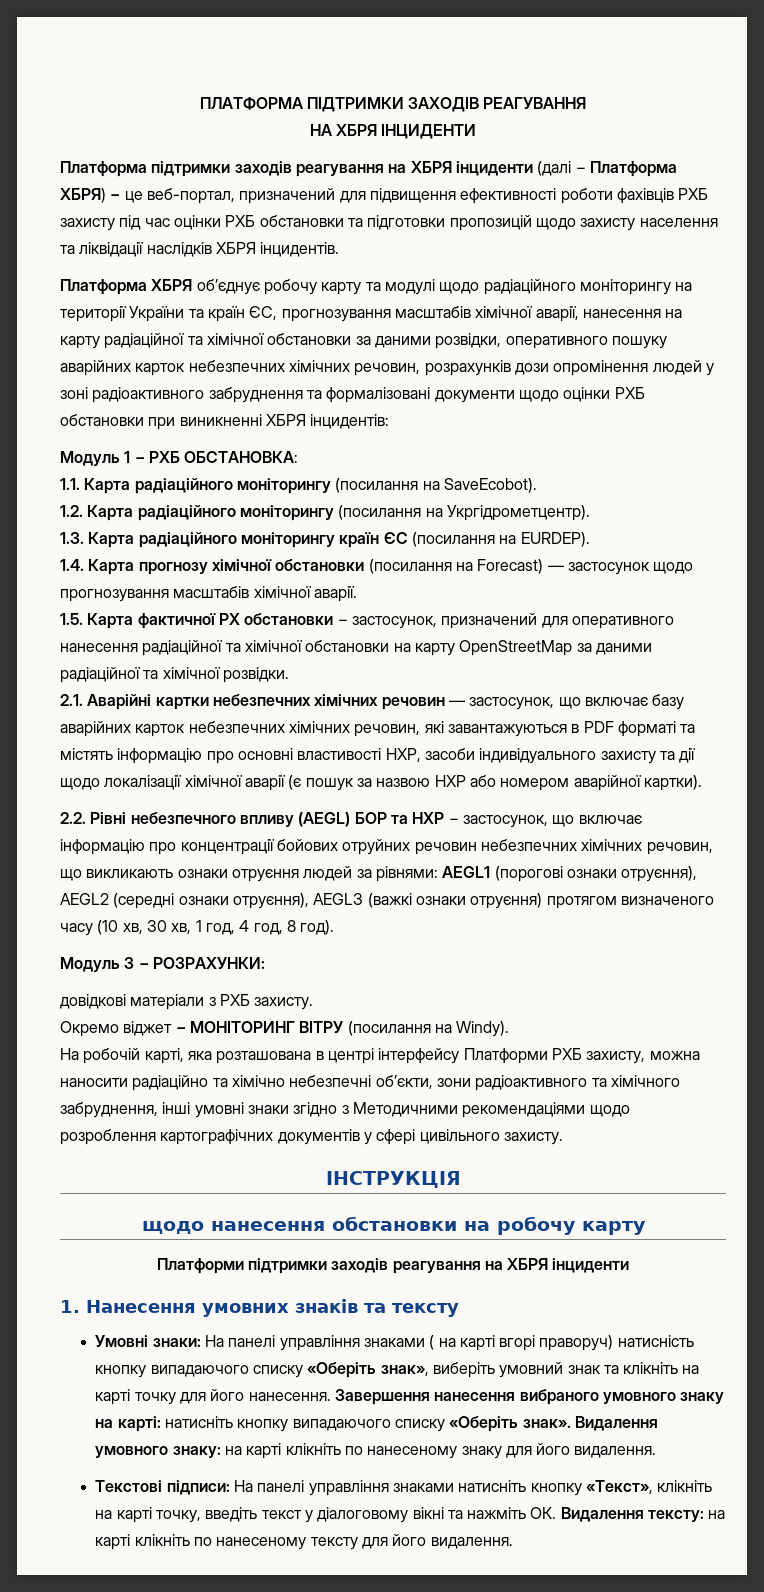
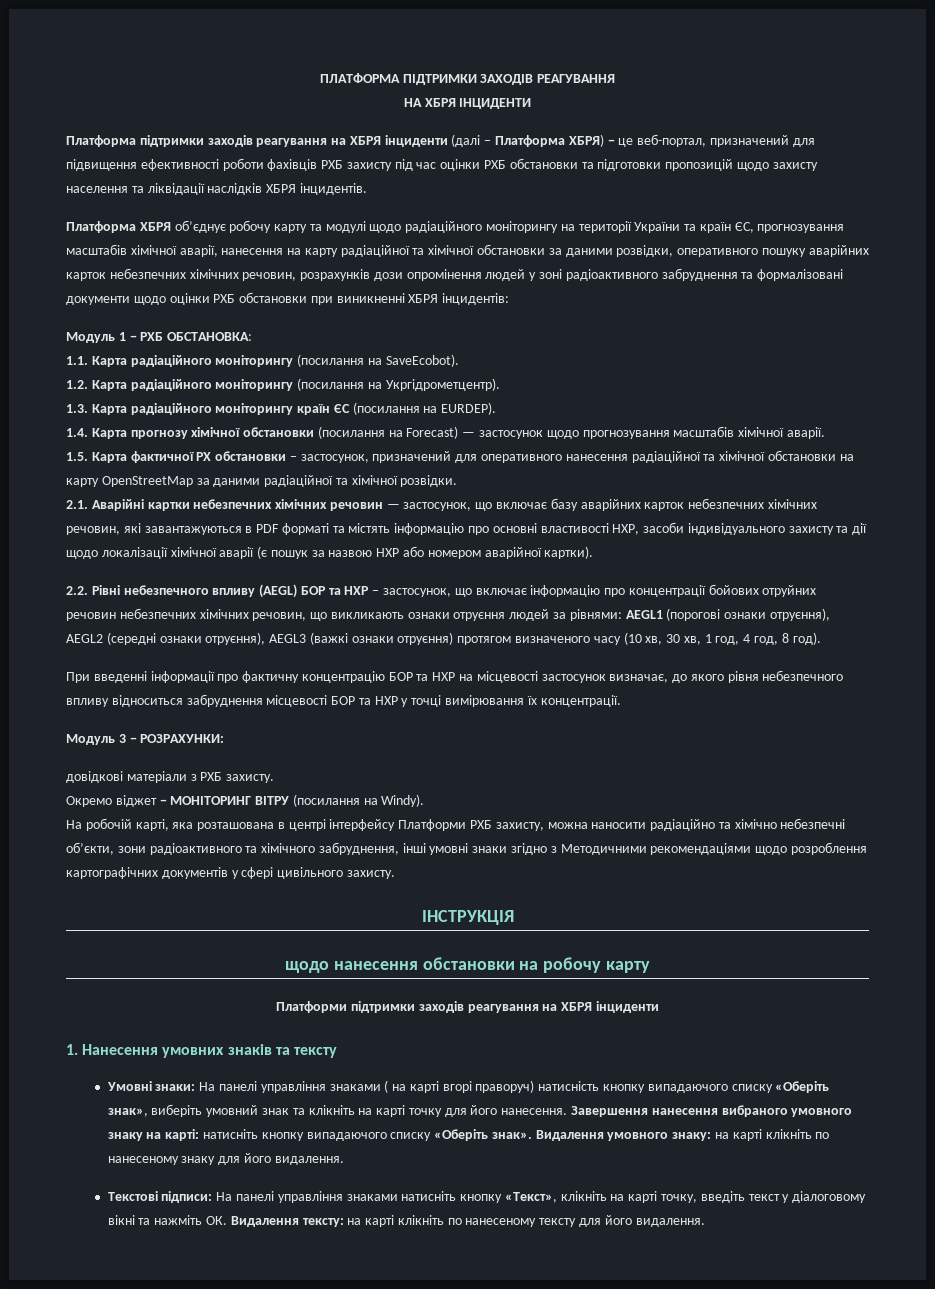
+ При введенні інформації про фактичну концентрацію БОР та НХР на місцевості застосунок визначає, до якого рівня небезпечного впливу відноситься забруднення місцевості БОР та НХР у точці вимірювання їх концентрації.

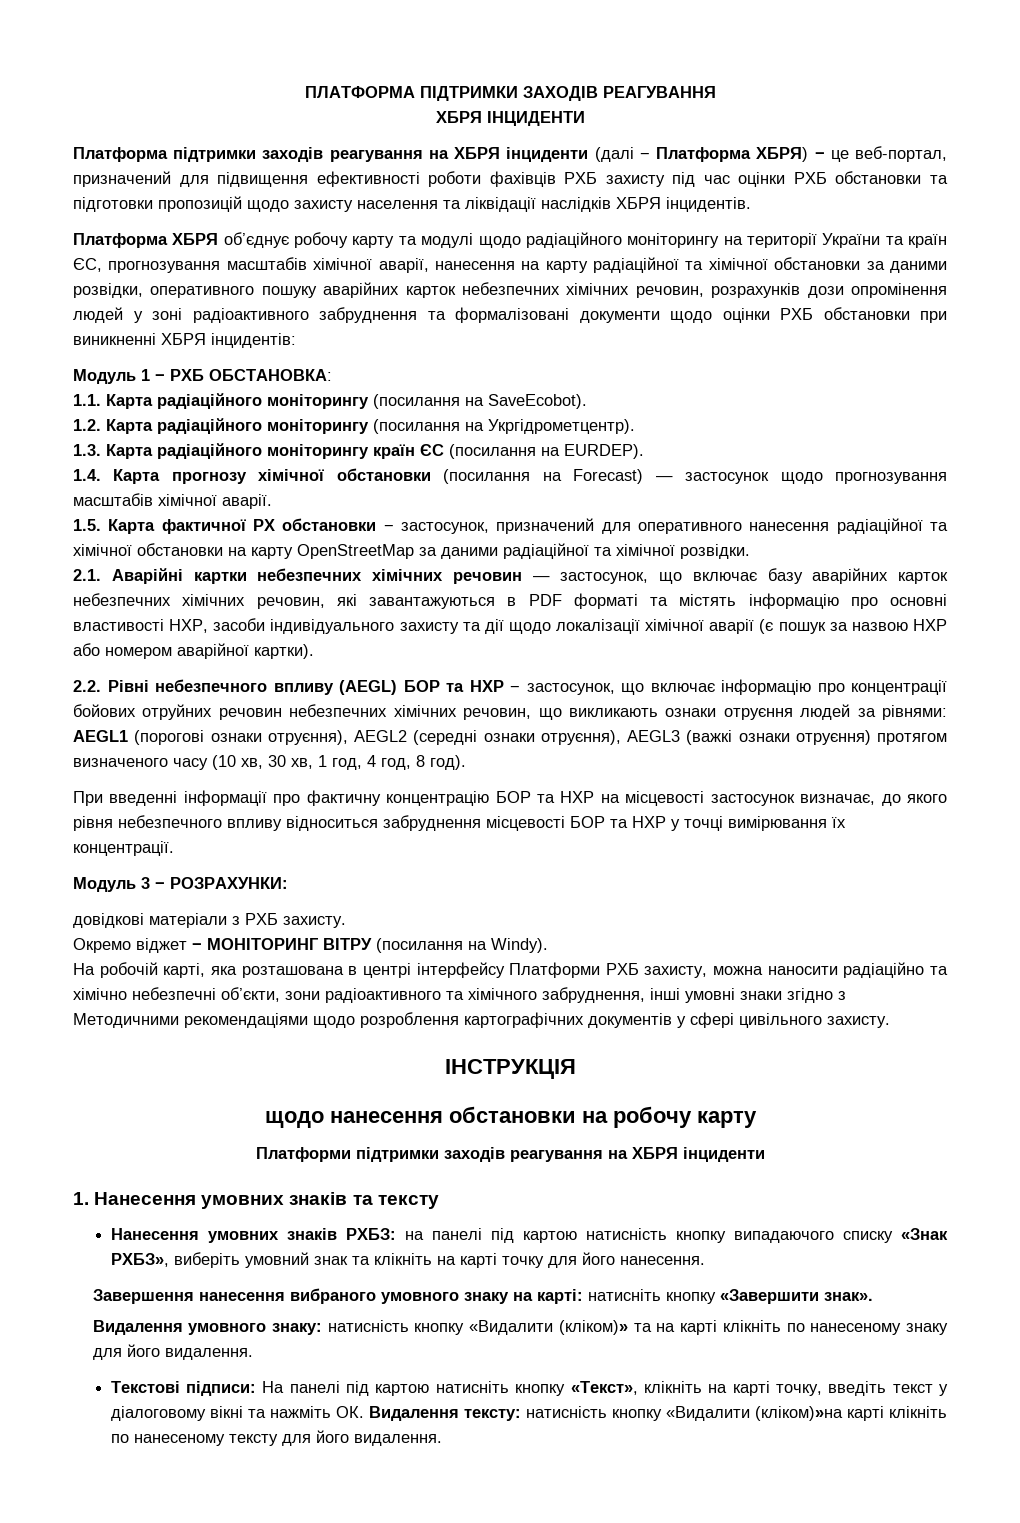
- НА ХБРЯ ІНЦИДЕНТИ
+ ХБРЯ ІНЦИДЕНТИ
- Умовні знаки: На панелі управління знаками ( на карті вгорі праворуч) натисність кнопку випадаючого списку «Оберіть знак», виберіть умовний знак та клікніть на карті точку для його нанесення. Завершення нанесення вибраного умовного знаку на карті: натисніть кнопку випадаючого списку «Оберіть знак». Видалення умовного знаку: на карті клікніть по нанесеному знаку для його видалення.
+ Нанесення умовних знаків РХБЗ: на панелі під картою натисність кнопку випадаючого списку «Знак РХБЗ», виберіть умовний знак та клікніть на карті точку для його нанесення.
+ Завершення нанесення вибраного умовного знаку на карті: натисніть кнопку «Завершити знак».
+ Видалення умовного знаку: натисність кнопку «Видалити (кліком)» та на карті клікніть по нанесеному знаку для його видалення.
- Текстові підписи: На панелі управління знаками натисніть кнопку «Текст», клікніть на карті точку, введіть текст у діалоговому вікні та нажміть ОК. Видалення тексту: на карті клікніть по нанесеному тексту для його видалення.
+ Текстові підписи: На панелі під картою натисніть кнопку «Текст», клікніть на карті точку, введіть текст у діалоговому вікні та нажміть ОК. Видалення тексту: натисність кнопку «Видалити (кліком)»на карті клікніть по нанесеному тексту для його видалення.

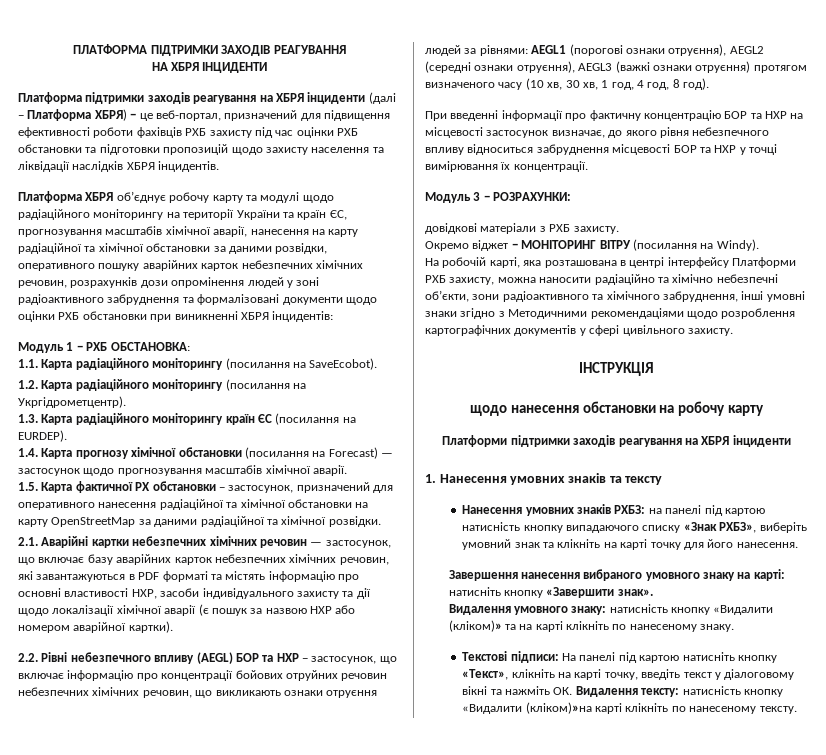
- ХБРЯ ІНЦИДЕНТИ
+ НА ХБРЯ ІНЦИДЕНТИ
- Видалення умовного знаку: натисність кнопку «Видалити (кліком)» та на карті клікніть по нанесеному знаку для його видалення.
+ Видалення умовного знаку: натисність кнопку «Видалити (кліком)» та на карті клікніть по нанесеному знаку.
- Текстові підписи: На панелі під картою натисніть кнопку «Текст», клікніть на карті точку, введіть текст у діалоговому вікні та нажміть ОК. Видалення тексту: натисність кнопку «Видалити (кліком)»на карті клікніть по нанесеному тексту для його видалення.
+ Текстові підписи: На панелі під картою натисніть кнопку «Текст», клікніть на карті точку, введіть текст у діалоговому вікні та нажміть ОК. Видалення тексту: натисність кнопку «Видалити (кліком)»на карті клікніть по нанесеному тексту.

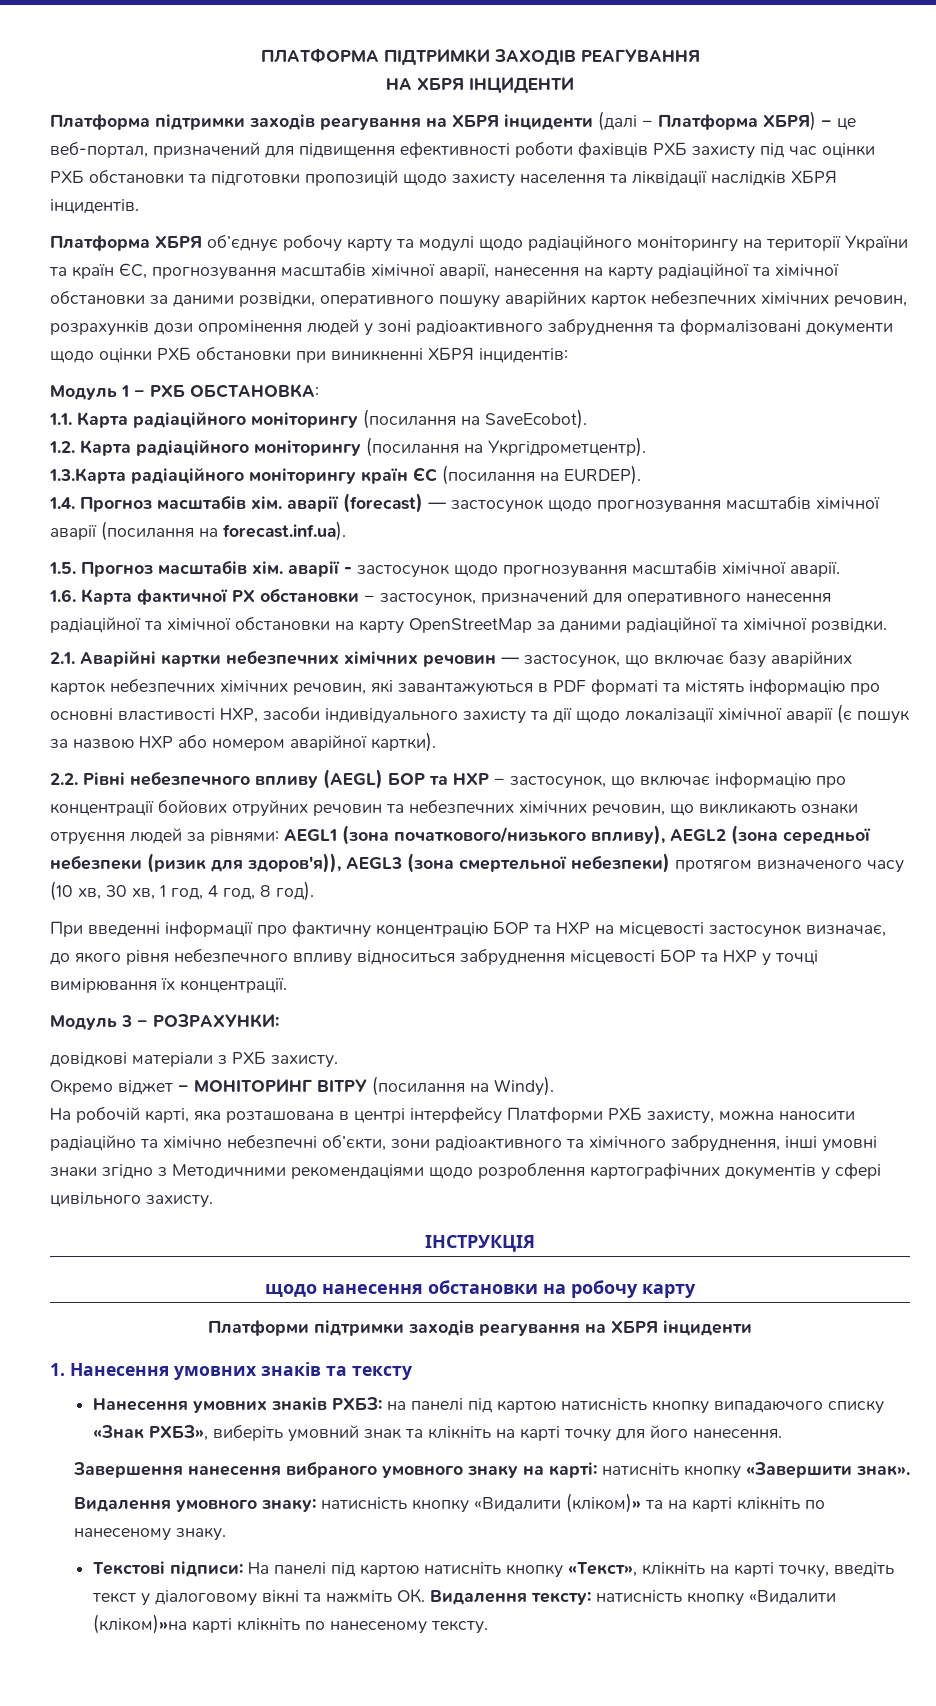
- 1.3. Карта радіаційного моніторингу країн ЄС (посилання на EURDEP).
+ 1.3.Карта радіаційного моніторингу країн ЄС (посилання на EURDEP).
- 1.4. Карта прогнозу хімічної обстановки (посилання на Forecast) — застосунок щодо прогнозування масштабів хімічної аварії.
+ 1.4. Прогноз масштабів хім. аварії (forecast) — застосунок щодо прогнозування масштабів хімічної аварії (посилання на forecast.inf.ua).
+ 1.5. Прогноз масштабів хім. аварії - застосунок щодо прогнозування масштабів хімічної аварії.
- 1.5. Карта фактичної РХ обстановки − застосунок, призначений для оперативного нанесення радіаційної та хімічної обстановки на карту OpenStreetMap за даними радіаційної та хімічної розвідки.
+ 1.6. Карта фактичної РХ обстановки − застосунок, призначений для оперативного нанесення радіаційної та хімічної обстановки на карту OpenStreetMap за даними радіаційної та хімічної розвідки.
- 2.2. Рівні небезпечного впливу (AEGL) БОР та НХР − застосунок, що включає інформацію про концентрації бойових отруйних речовин небезпечних хімічних речовин, що викликають ознаки отруєння людей за рівнями: AEGL1 (порогові ознаки отруєння), AEGL2 (середні ознаки отруєння), AEGL3 (важкі ознаки отруєння) протягом визначеного часу (10 хв, 30 хв, 1 год, 4 год, 8 год).
+ 2.2. Рівні небезпечного впливу (AEGL) БОР та НХР − застосунок, що включає інформацію про концентрації бойових отруйних речовин та небезпечних хімічних речовин, що викликають ознаки отруєння людей за рівнями: AEGL1 (зона початкового/низького впливу), AEGL2 (зона середньої небезпеки (ризик для здоров'я)), AEGL3 (зона смертельної небезпеки) протягом визначеного часу (10 хв, 30 хв, 1 год, 4 год, 8 год).

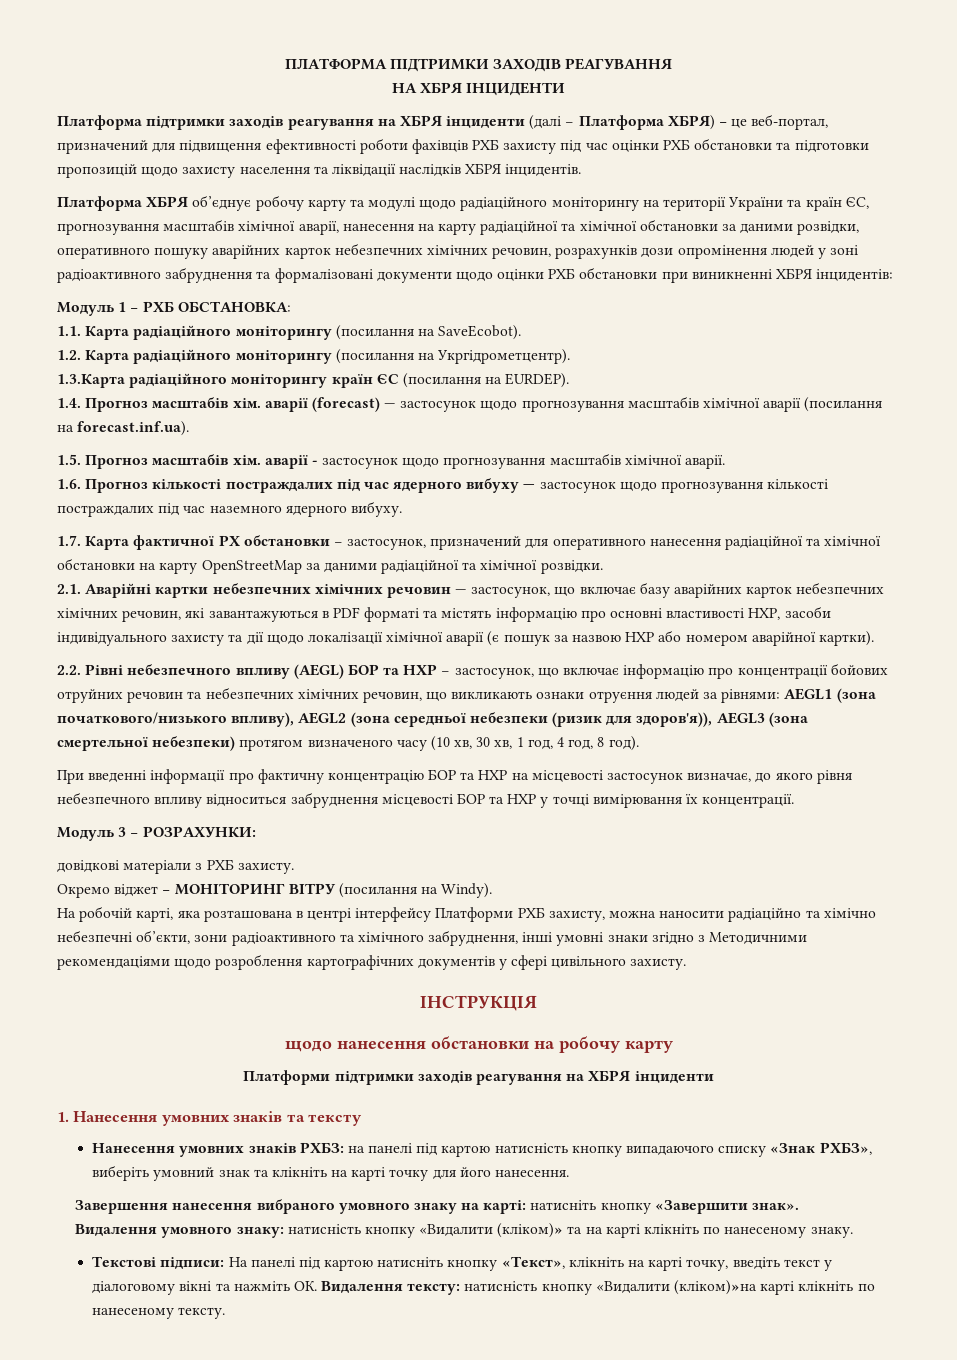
- 1.6. Карта фактичної РХ обстановки − застосунок, призначений для оперативного нанесення радіаційної та хімічної обстановки на карту OpenStreetMap за даними радіаційної та хімічної розвідки.
+ 1.6. Прогноз кількості постраждалих під час ядерного вибуху — застосунок щодо прогнозування кількості постраждалих під час наземного ядерного вибуху.
+ 1.7. Карта фактичної РХ обстановки − застосунок, призначений для оперативного нанесення радіаційної та хімічної обстановки на карту OpenStreetMap за даними радіаційної та хімічної розвідки.

